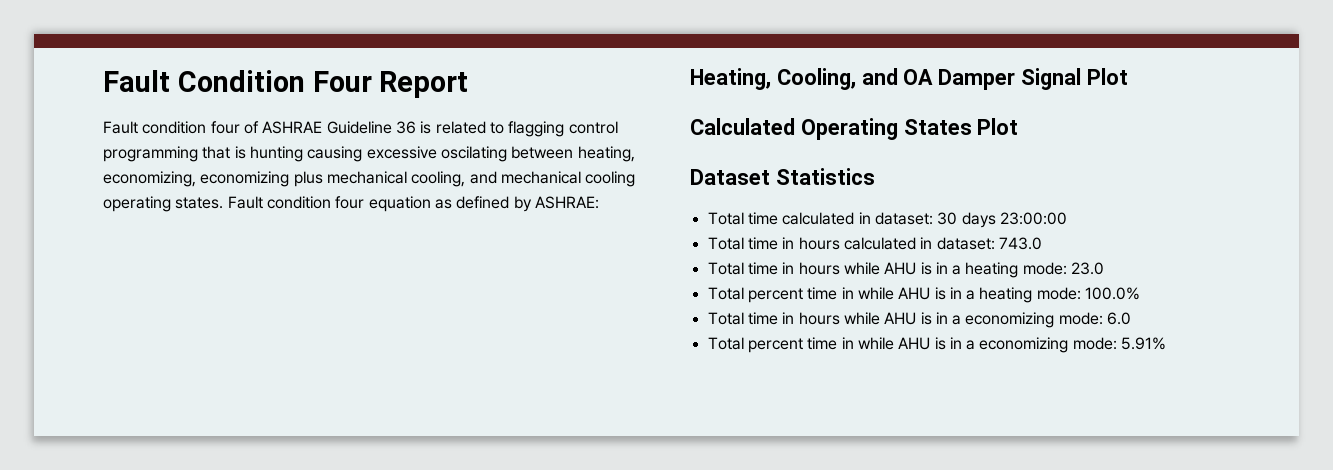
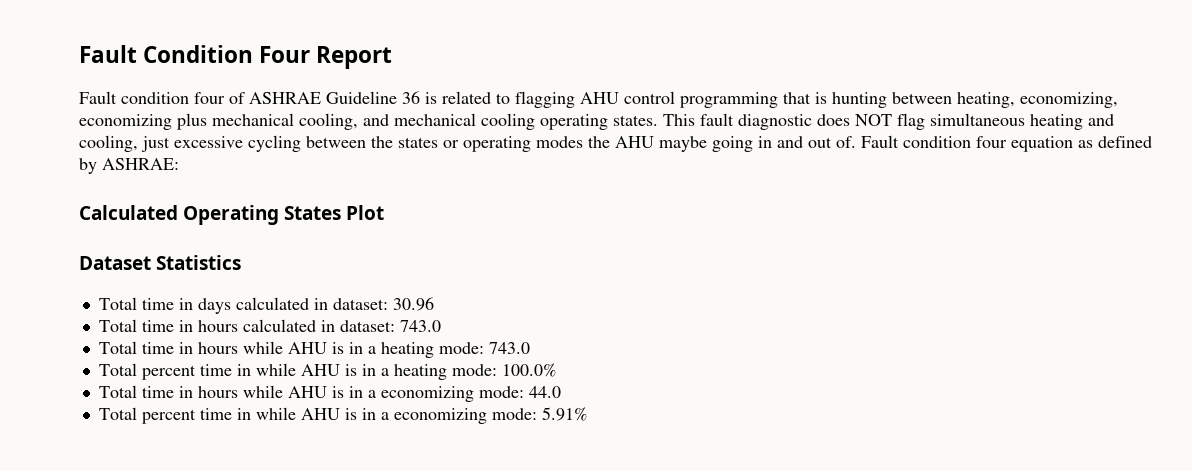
- Fault condition four of ASHRAE Guideline 36 is related to flagging control programming that is hunting causing excessive oscilating between heating, economizing, economizing plus mechanical cooling, and mechanical cooling operating states.
+ Fault condition four of ASHRAE Guideline 36 is related to flagging AHU control programming that is hunting between heating, economizing, economizing plus mechanical cooling, and mechanical cooling operating states.
+ This fault diagnostic does NOT flag simultaneous heating and cooling, just excessive cycling between the states or operating modes the AHU maybe going in and out of.
- Heating, Cooling, and OA Damper Signal Plot
- Total time calculated in dataset: 30 days 23:00:00
+ Total time in days calculated in dataset: 30.96
- Total time in hours while AHU is in a heating mode: 23.0
+ Total time in hours while AHU is in a heating mode: 743.0
- Total time in hours while AHU is in a economizing mode: 6.0
+ Total time in hours while AHU is in a economizing mode: 44.0

